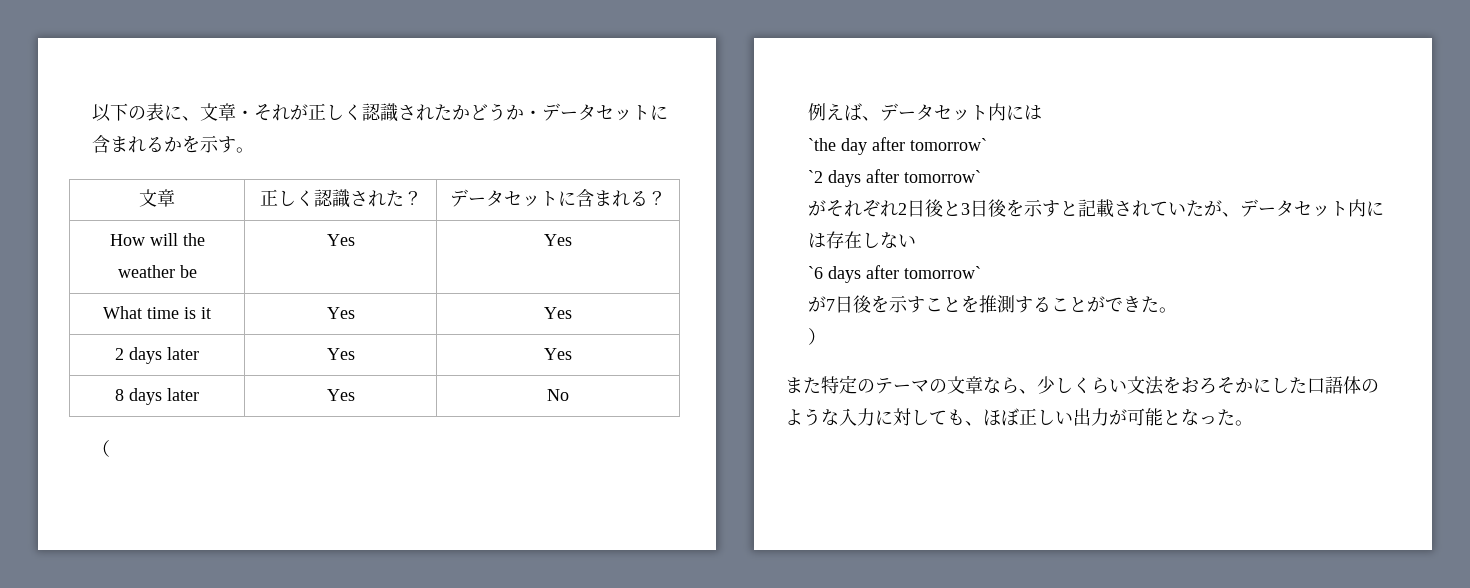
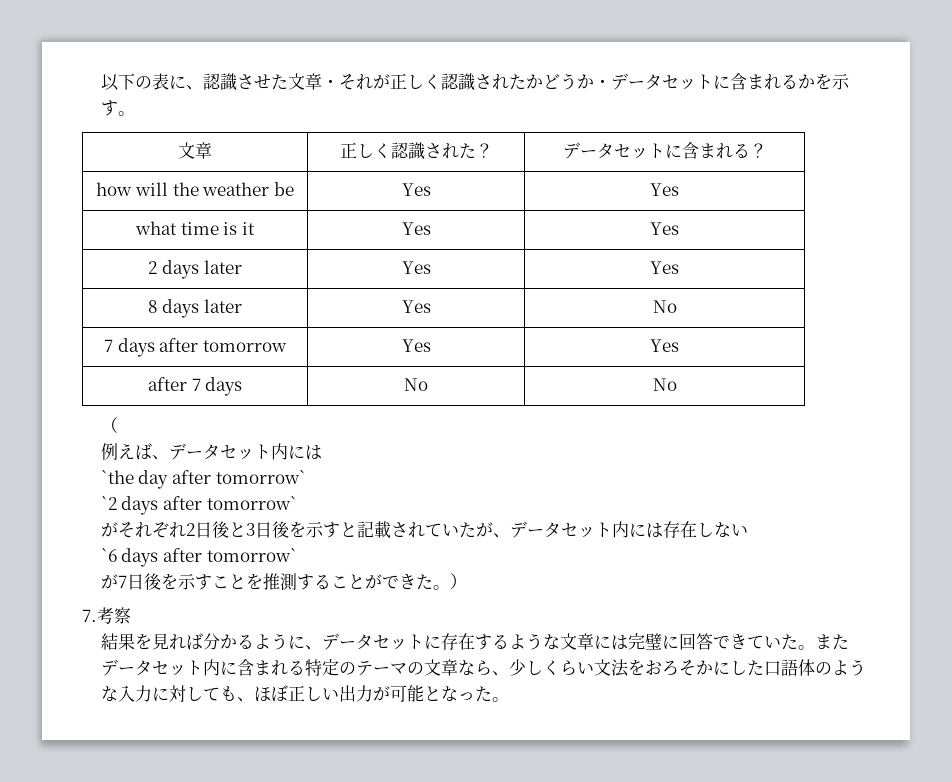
- 以下の表に、文章・それが正しく認識されたかどうか・データセットに含まれるかを示す。
+ 以下の表に、認識させた文章・それが正しく認識されたかどうか・データセットに含まれるかを示す。
- How will the weather be | Yes | Yes
+ how will the weather be | Yes | Yes
- What time is it | Yes | Yes
+ what time is it | Yes | Yes
+ 7 days after tomorrow | Yes | Yes
+ after 7 days | No | No
- が7日後を示すことを推測することができた。
- ）
+ が7日後を示すことを推測することができた。）
- また特定のテーマの文章なら、少しくらい文法をおろそかにした口語体のような入力に対しても、ほぼ正しい出力が可能となった。
+ 7.考察
+ 結果を見れば分かるように、データセットに存在するような文章には完璧に回答できていた。またデータセット内に含まれる特定のテーマの文章なら、少しくらい文法をおろそかにした口語体のような入力に対しても、ほぼ正しい出力が可能となった。

